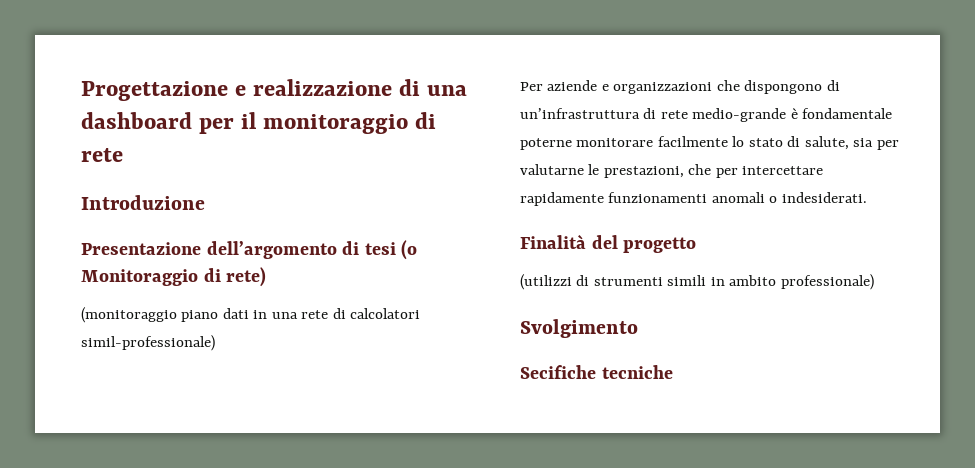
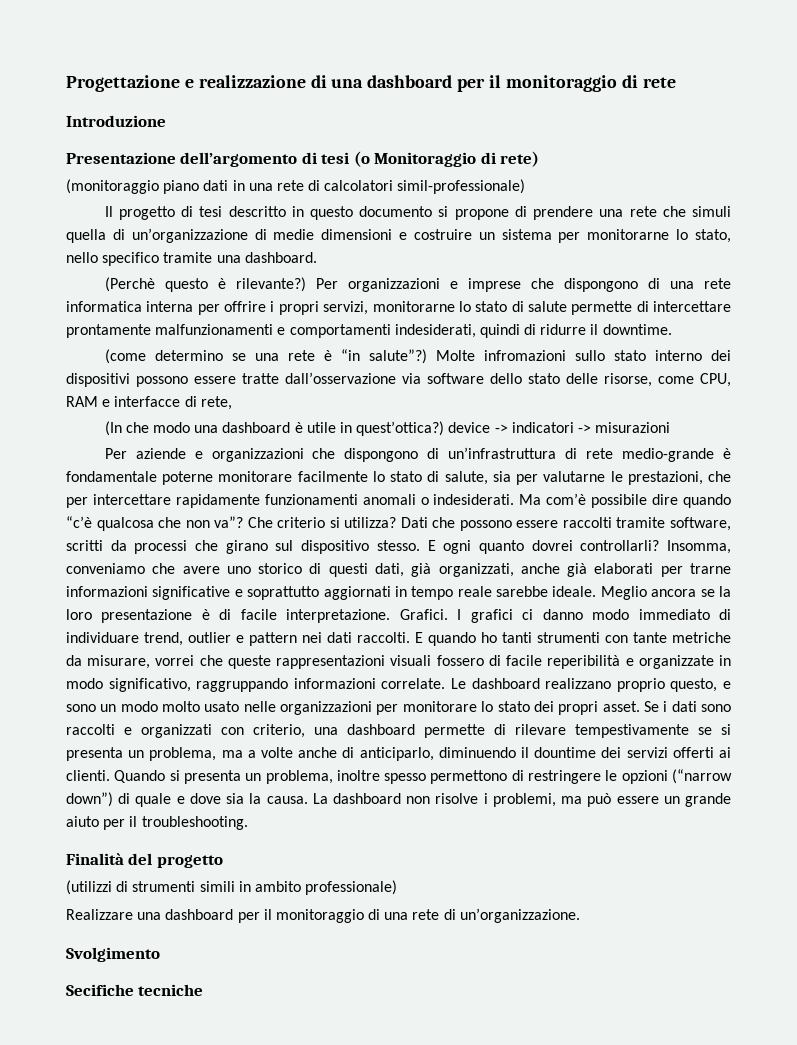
+ Il progetto di tesi descritto in questo documento si propone di prendere una rete che simuli quella di un’organizzazione di medie dimensioni e costruire un sistema per monitorarne lo stato, nello specifico tramite una dashboard.
+ (Perchè questo è rilevante?) Per organizzazioni e imprese che dispongono di una rete informatica interna per offrire i propri servizi, monitorarne lo stato di salute permette di intercettare prontamente malfunzionamenti e comportamenti indesiderati, quindi di ridurre il downtime.
+ (come determino se una rete è “in salute”?) Molte infromazioni sullo stato interno dei dispositivi possono essere tratte dall’osservazione via software dello stato delle risorse, come CPU, RAM e interfacce di rete,
+ (In che modo una dashboard è utile in quest’ottica?) device -> indicatori -> misurazioni
+ Ma com’è possibile dire quando “c’è qualcosa che non va”? Che criterio si utilizza? Dati che possono essere raccolti tramite software, scritti da processi che girano sul dispositivo stesso. E ogni quanto dovrei controllarli? Insomma, conveniamo che avere uno storico di questi dati, già organizzati, anche già elaborati per trarne informazioni significative e soprattutto aggiornati in tempo reale sarebbe ideale. Meglio ancora se la loro presentazione è di facile interpretazione. Grafici. I grafici ci danno modo immediato di individuare trend, outlier e pattern nei dati raccolti. E quando ho tanti strumenti con tante metriche da misurare, vorrei che queste rappresentazioni visuali fossero di facile reperibilità e organizzate in modo significativo, raggruppando informazioni correlate. Le dashboard realizzano proprio questo, e sono un modo molto usato nelle organizzazioni per monitorare lo stato dei propri asset. Se i dati sono raccolti e organizzati con criterio, una dashboard permette di rilevare tempestivamente se si presenta un problema, ma a volte anche di anticiparlo, diminuendo il dountime dei servizi offerti ai clienti. Quando si presenta un problema, inoltre spesso permettono di restringere le opzioni (“narrow down”) di quale e dove sia la causa. La dashboard non risolve i problemi, ma può essere un grande aiuto per il troubleshooting.
+ Realizzare una dashboard per il monitoraggio di una rete di un’organizzazione.

